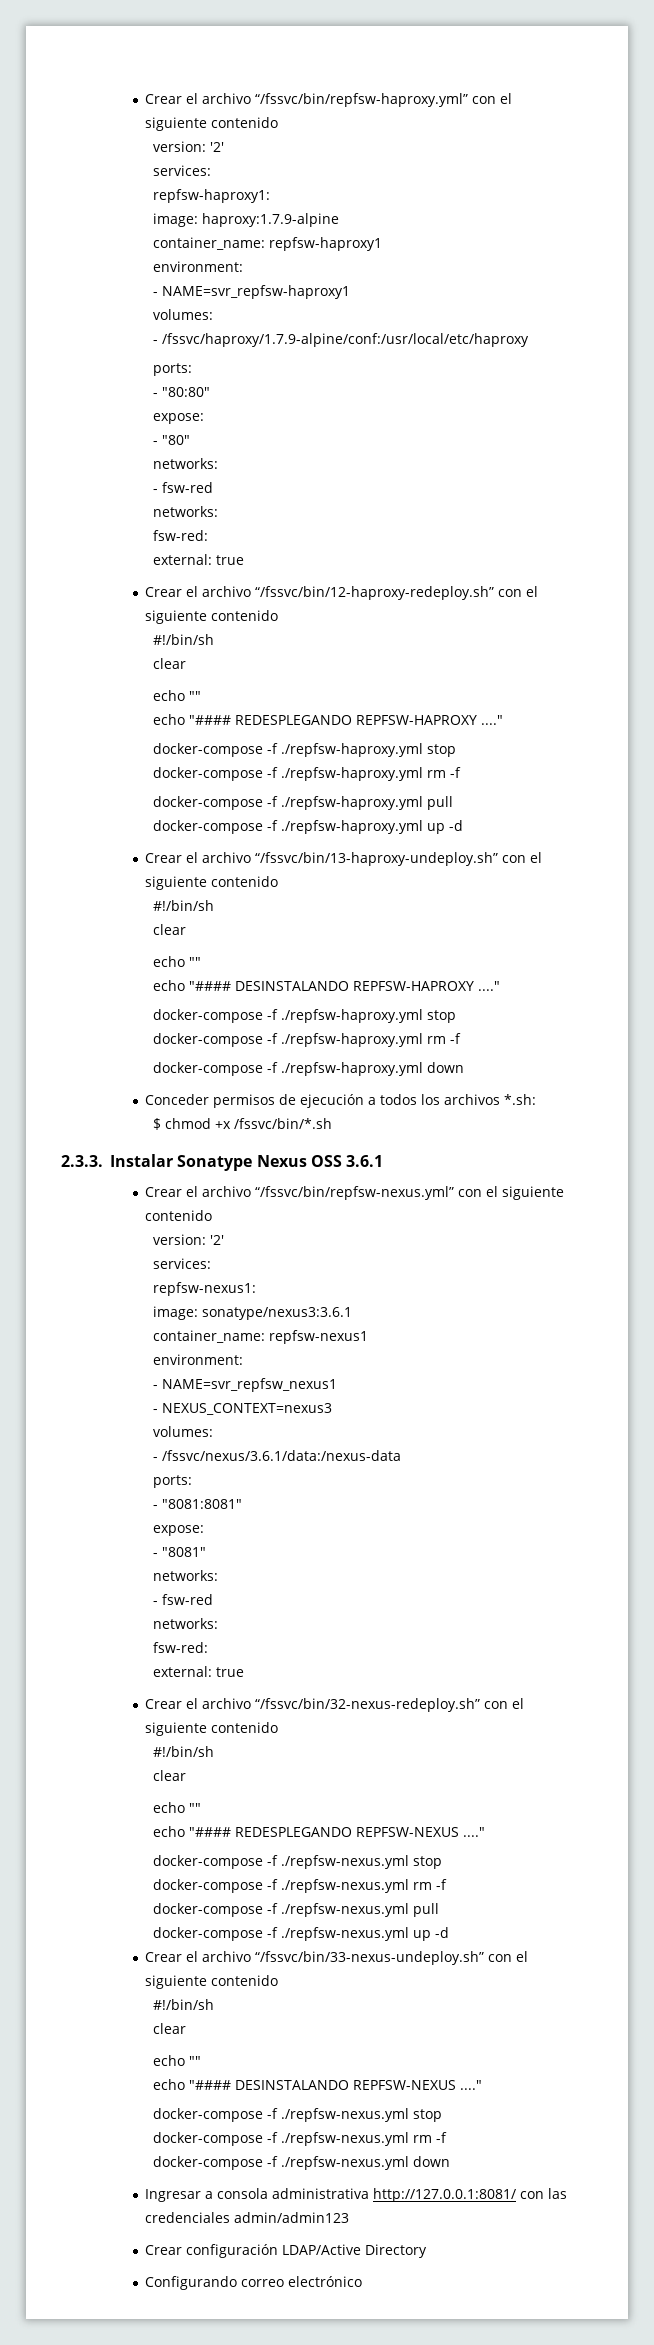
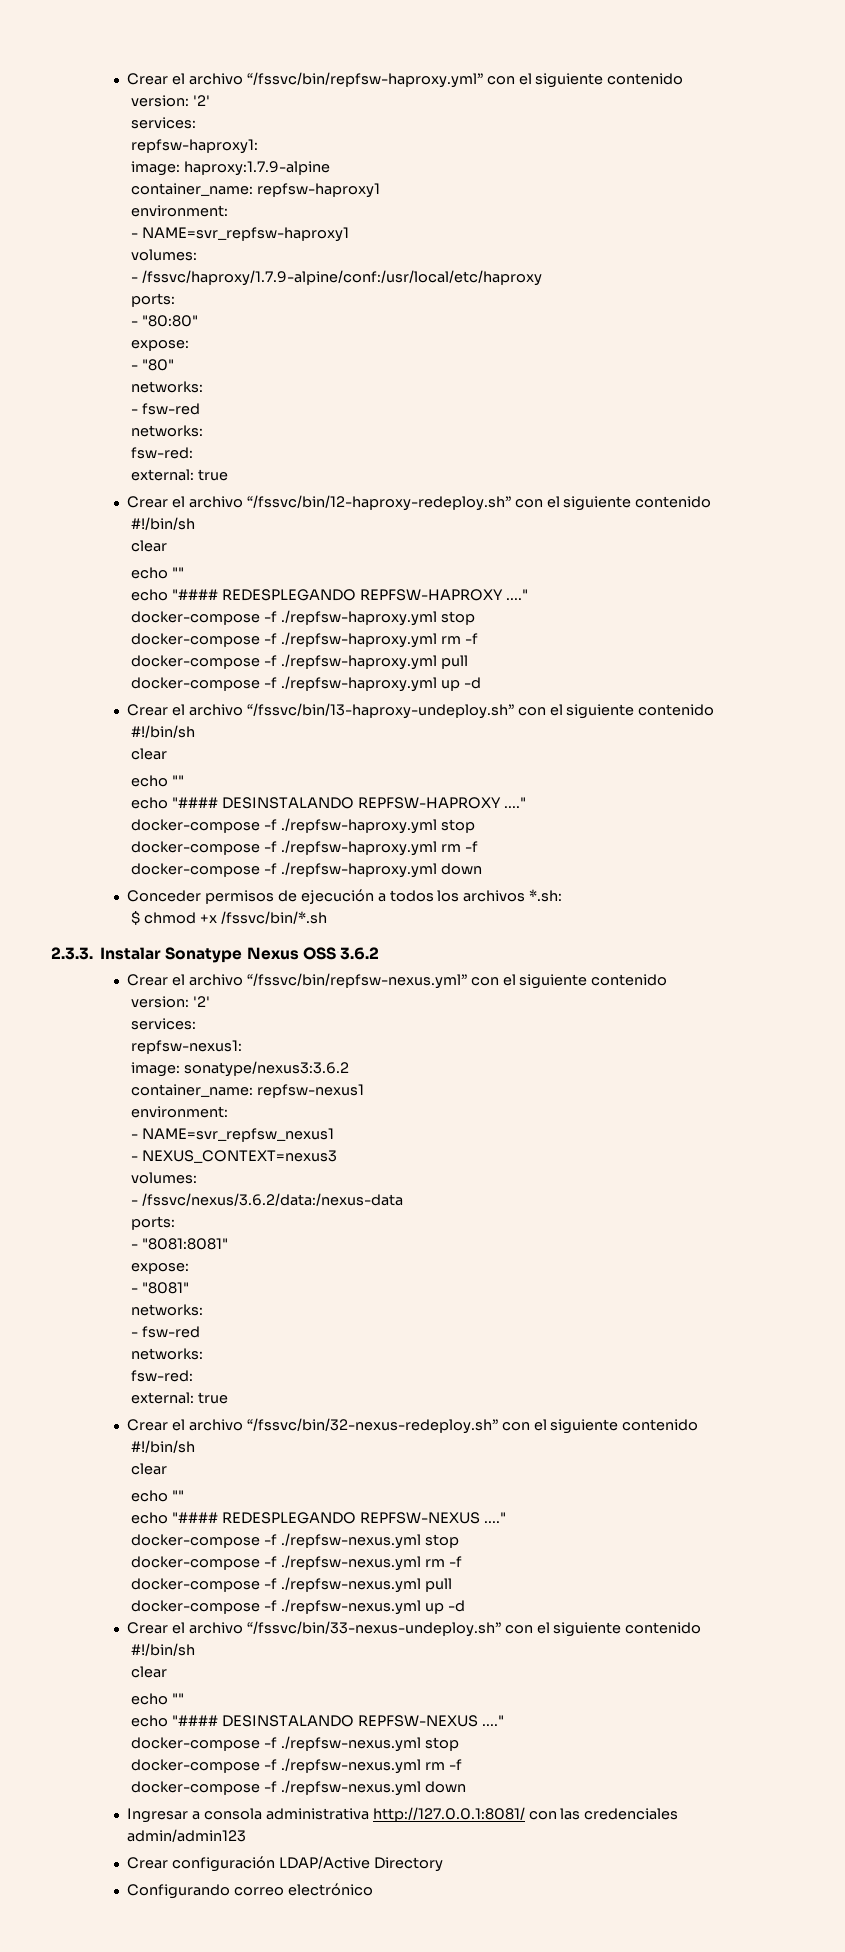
- 2.3.3. Instalar Sonatype Nexus OSS 3.6.1
+ 2.3.3. Instalar Sonatype Nexus OSS 3.6.2
- image: sonatype/nexus3:3.6.1
+ image: sonatype/nexus3:3.6.2
- - /fssvc/nexus/3.6.1/data:/nexus-data
+ - /fssvc/nexus/3.6.2/data:/nexus-data

